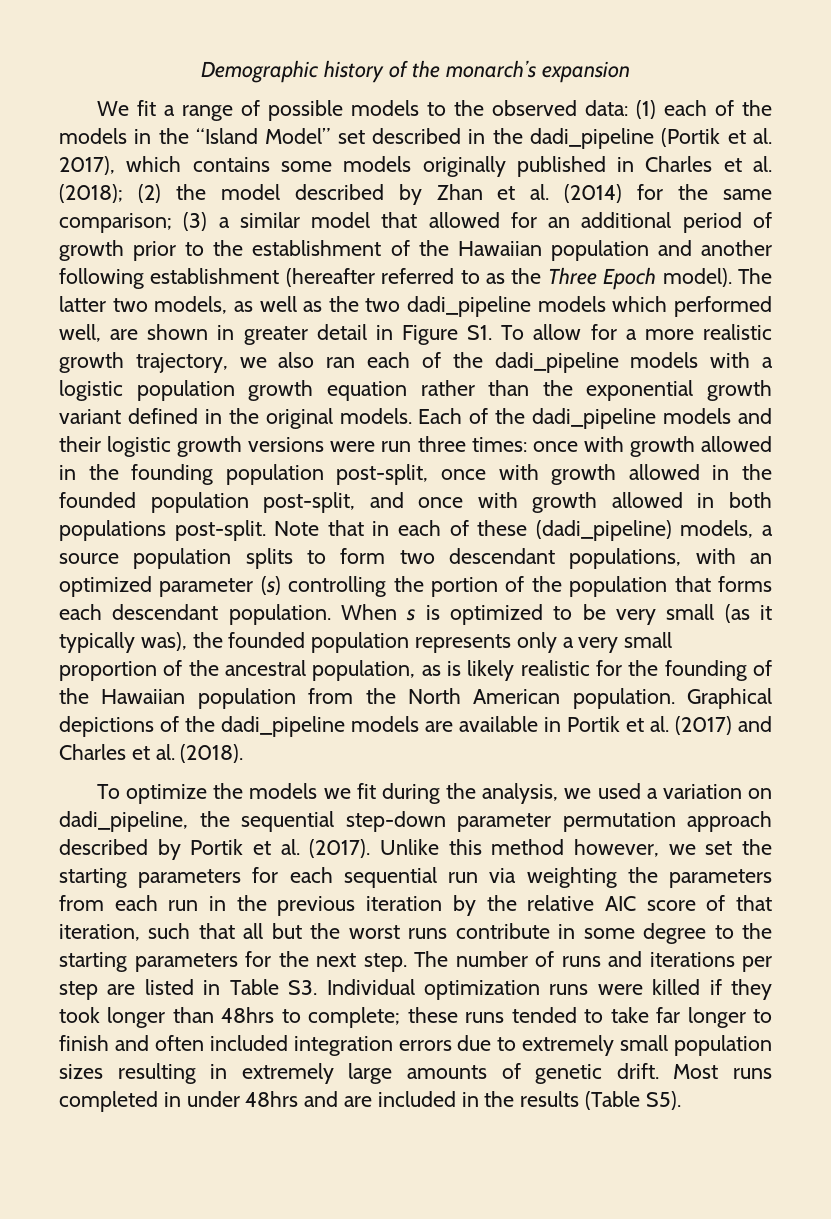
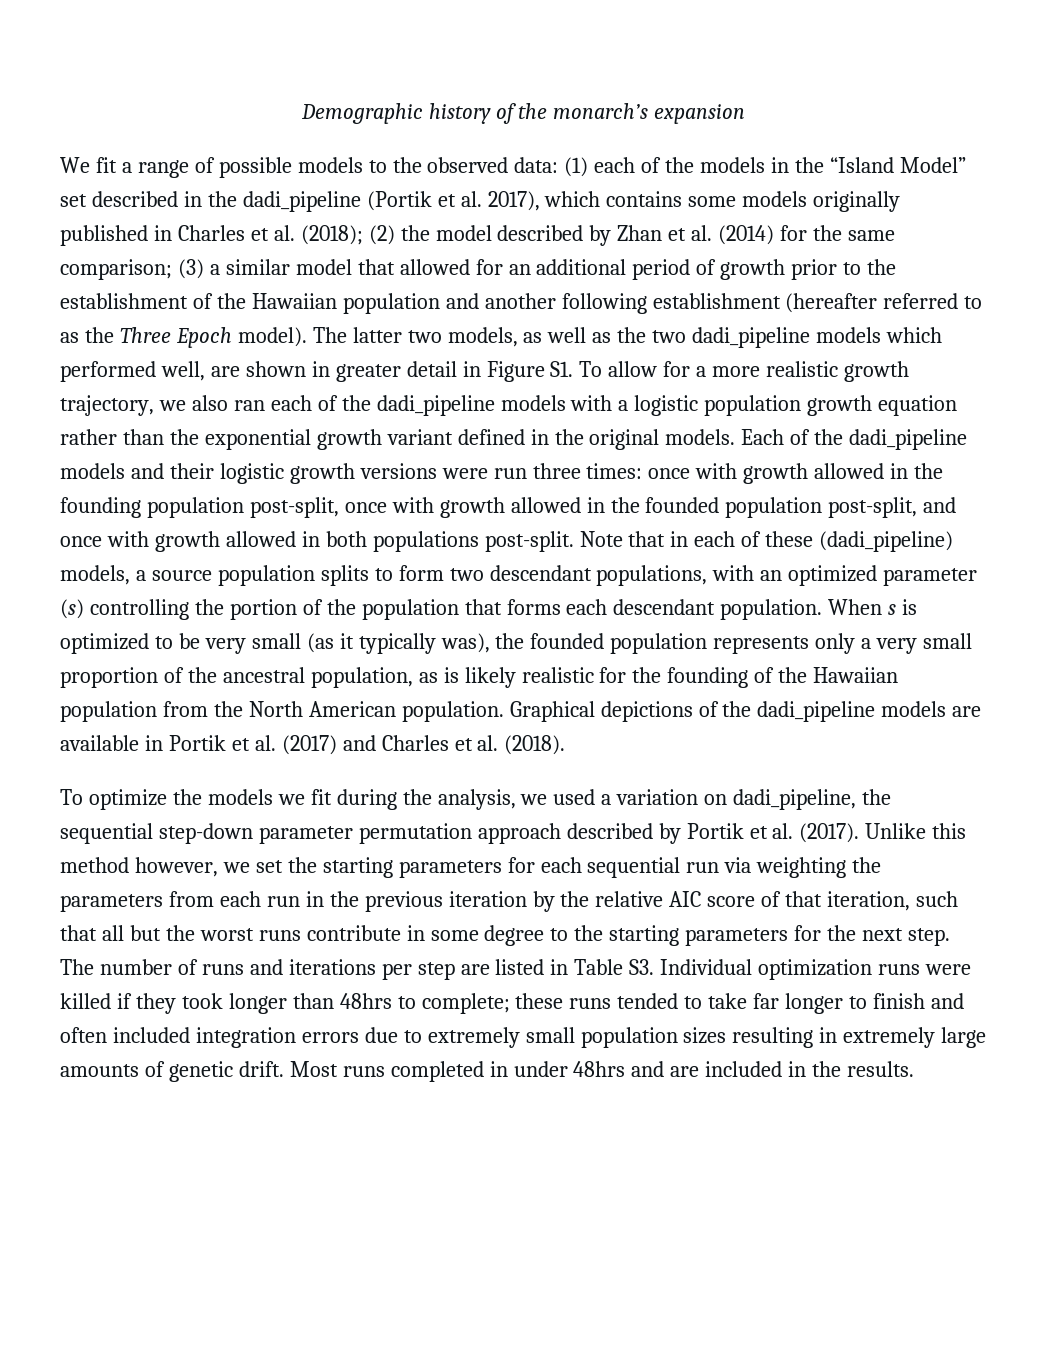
- Most runs completed in under 48hrs and are included in the results (Table S5).
+ Most runs completed in under 48hrs and are included in the results.

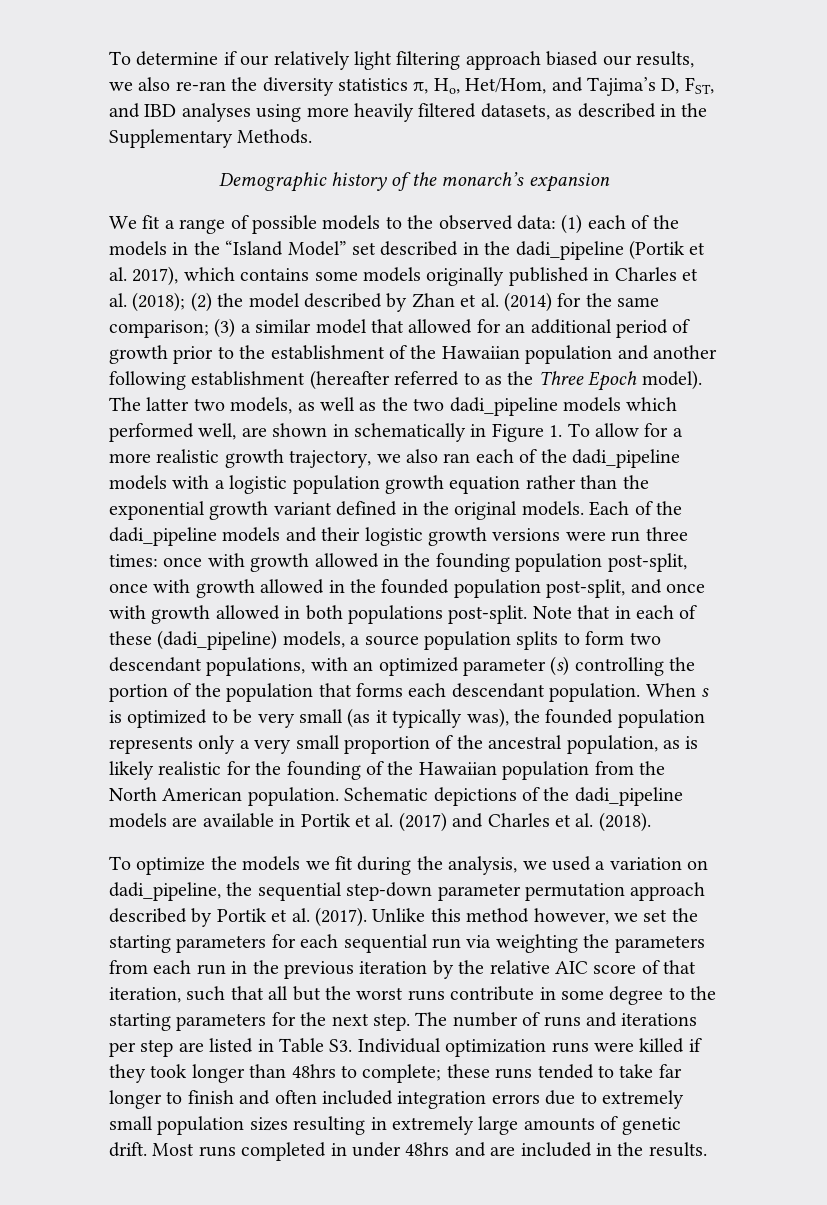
+ To determine if our relatively light filtering approach biased our results, we also re-ran the diversity statistics π, Ho, Het/Hom, and Tajima’s D, FST, and IBD analyses using more heavily filtered datasets, as described in the Supplementary Methods.
- The latter two models, as well as the two dadi_pipeline models which performed well, are shown in greater detail in Figure S1. To allow for a more realistic growth trajectory, we also ran each of the dadi_pipeline models with a logistic population growth equation rather than the exponential growth variant defined in the original models.
+ The latter two models, as well as the two dadi_pipeline models which performed well, are shown in schematically in Figure 1. To allow for a more realistic growth trajectory, we also ran each of the dadi_pipeline models with a logistic population growth equation rather than the exponential growth variant defined in the original models.
- Graphical depictions of the dadi_pipeline models are available in Portik et al. (2017) and Charles et al. (2018).
+ Schematic depictions of the dadi_pipeline models are available in Portik et al. (2017) and Charles et al. (2018).

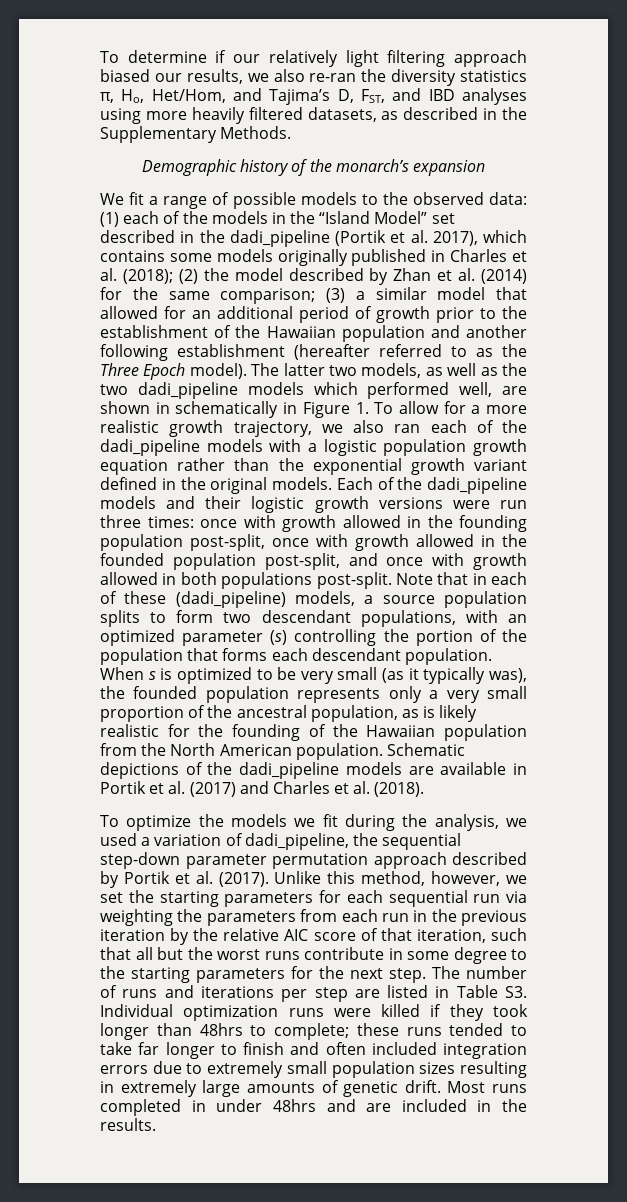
- To optimize the models we fit during the analysis, we used a variation on dadi_pipeline, the sequential step-down parameter permutation approach described by Portik et al. (2017).
+ To optimize the models we fit during the analysis, we used a variation of dadi_pipeline, the sequential step-down parameter permutation approach described by Portik et al. (2017).
- Unlike this method however, we set the starting parameters for each sequential run via weighting the parameters from each run in the previous iteration by the relative AIC score of that iteration, such that all but the worst runs contribute in some degree to the starting parameters for the next step.
+ Unlike this method, however, we set the starting parameters for each sequential run via weighting the parameters from each run in the previous iteration by the relative AIC score of that iteration, such that all but the worst runs contribute in some degree to the starting parameters for the next step.

